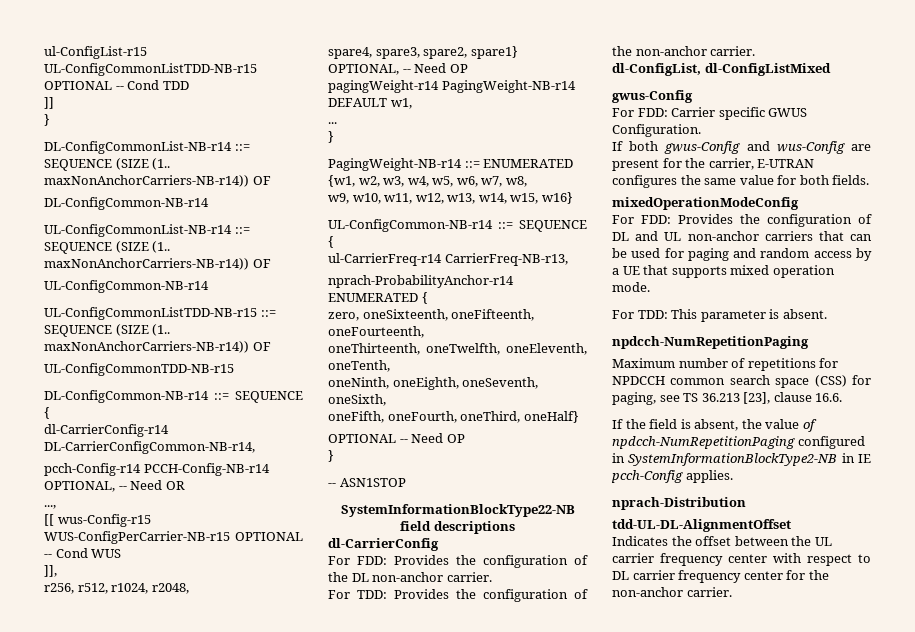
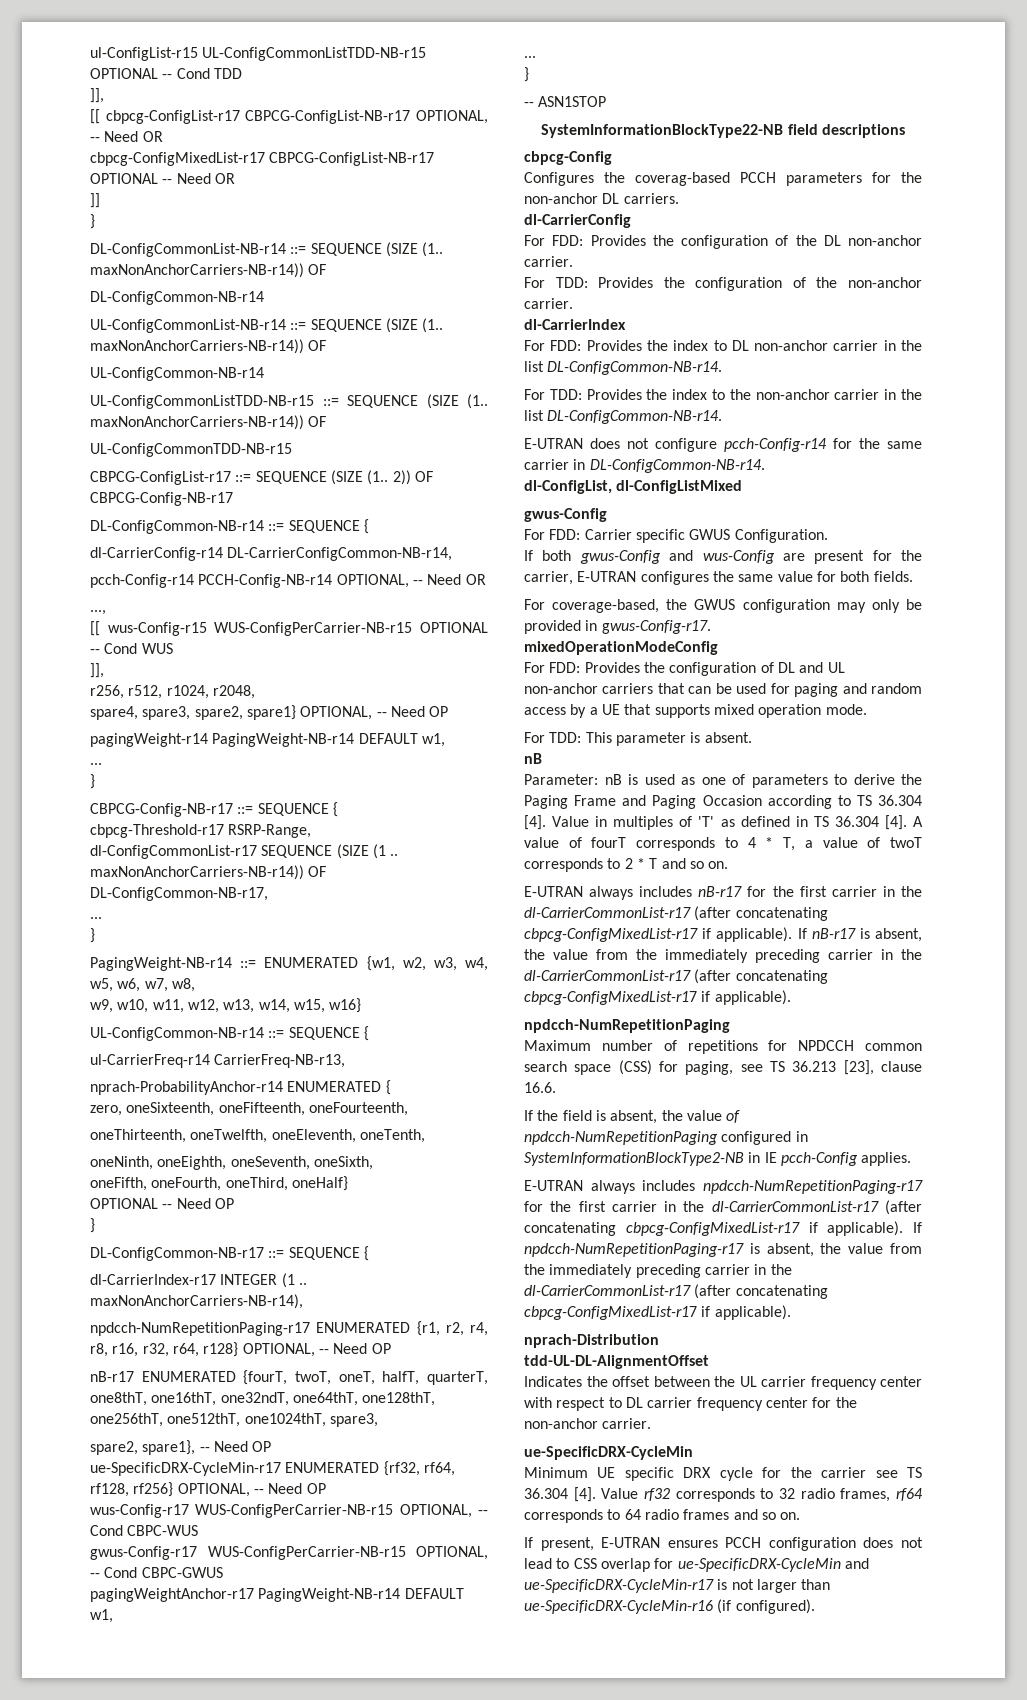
  ul-ConfigList-r15 UL-ConfigCommonListTDD-NB-r15 OPTIONAL -- Cond TDD
+ ]],
+ [[ cbpcg-ConfigList-r17 CBPCG-ConfigList-NB-r17 OPTIONAL, -- Need OR
+ cbpcg-ConfigMixedList-r17 CBPCG-ConfigList-NB-r17 OPTIONAL -- Need OR
+ CBPCG-ConfigList-r17 ::= SEQUENCE (SIZE (1.. 2)) OF CBPCG-Config-NB-r17
+ CBPCG-Config-NB-r17 ::= SEQUENCE {
+ cbpcg-Threshold-r17 RSRP-Range,
+ dl-ConfigCommonList-r17 SEQUENCE (SIZE (1 .. maxNonAnchorCarriers-NB-r14)) OF DL-ConfigCommon-NB-r17,
+ ...
+ }
+ DL-ConfigCommon-NB-r17 ::= SEQUENCE {
+ dl-CarrierIndex-r17 INTEGER (1 .. maxNonAnchorCarriers-NB-r14),
+ npdcch-NumRepetitionPaging-r17 ENUMERATED {r1, r2, r4, r8, r16, r32, r64, r128} OPTIONAL, -- Need OP
+ nB-r17 ENUMERATED {fourT, twoT, oneT, halfT, quarterT, one8thT, one16thT, one32ndT, one64thT, one128thT, one256thT, one512thT, one1024thT, spare3,
+ spare2, spare1}, -- Need OP
+ ue-SpecificDRX-CycleMin-r17 ENUMERATED {rf32, rf64, rf128, rf256} OPTIONAL, -- Need OP
+ wus-Config-r17 WUS-ConfigPerCarrier-NB-r15 OPTIONAL, -- Cond CBPC-WUS
+ gwus-Config-r17 WUS-ConfigPerCarrier-NB-r15 OPTIONAL, -- Cond CBPC-GWUS
+ pagingWeightAnchor-r17 PagingWeight-NB-r14 DEFAULT w1,
+ ...
+ }
+ cbpcg-Config
+ Configures the coverag-based PCCH parameters for the non-anchor DL carriers.
+ dl-CarrierIndex
+ For FDD: Provides the index to DL non-anchor carrier in the list DL-ConfigCommon-NB-r14.
+ For TDD: Provides the index to the non-anchor carrier in the list DL-ConfigCommon-NB-r14.
+ E-UTRAN does not configure pcch-Config-r14 for the same carrier in DL-ConfigCommon-NB-r14.
+ For coverage-based, the GWUS configuration may only be provided in gwus-Config-r17.
  For TDD: This parameter is absent.
+ nB
+ Parameter: nB is used as one of parameters to derive the Paging Frame and Paging Occasion according to TS 36.304 [4]. Value in multiples of 'T' as defined in TS 36.304 [4]. A value of fourT corresponds to 4 * T, a value of twoT corresponds to 2 * T and so on.
+ E-UTRAN always includes nB-r17 for the first carrier in the dl-CarrierCommonList-r17 (after concatenating cbpcg-ConfigMixedList-r17 if applicable). If nB-r17 is absent, the value from the immediately preceding carrier in the dl-CarrierCommonList-r17 (after concatenating cbpcg-ConfigMixedList-r17 if applicable).
+ E-UTRAN always includes npdcch-NumRepetitionPaging-r17 for the first carrier in the dl-CarrierCommonList-r17 (after concatenating cbpcg-ConfigMixedList-r17 if applicable). If npdcch-NumRepetitionPaging-r17 is absent, the value from the immediately preceding carrier in the dl-CarrierCommonList-r17 (after concatenating cbpcg-ConfigMixedList-r17 if applicable).
  Indicates the offset between the UL carrier frequency center with respect to DL carrier frequency center for the non-anchor carrier.
+ ue-SpecificDRX-CycleMin
+ Minimum UE specific DRX cycle for the carrier see TS 36.304 [4]. Value rf32 corresponds to 32 radio frames, rf64 corresponds to 64 radio frames and so on.
+ If present, E-UTRAN ensures PCCH configuration does not lead to CSS overlap for ue-SpecificDRX-CycleMin and ue-SpecificDRX-CycleMin-r17 is not larger than ue-SpecificDRX-CycleMin-r16 (if configured).

